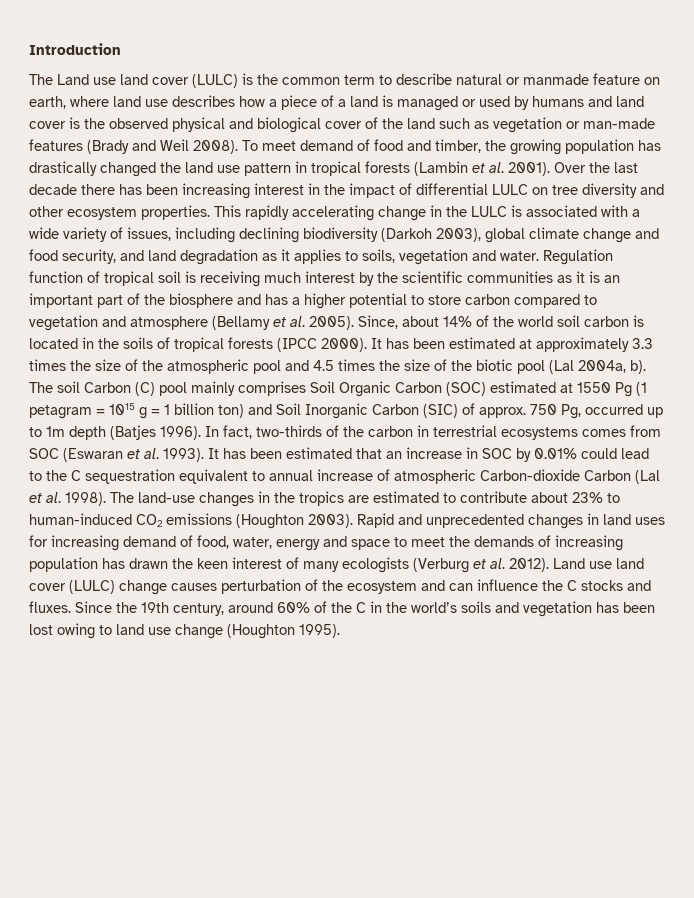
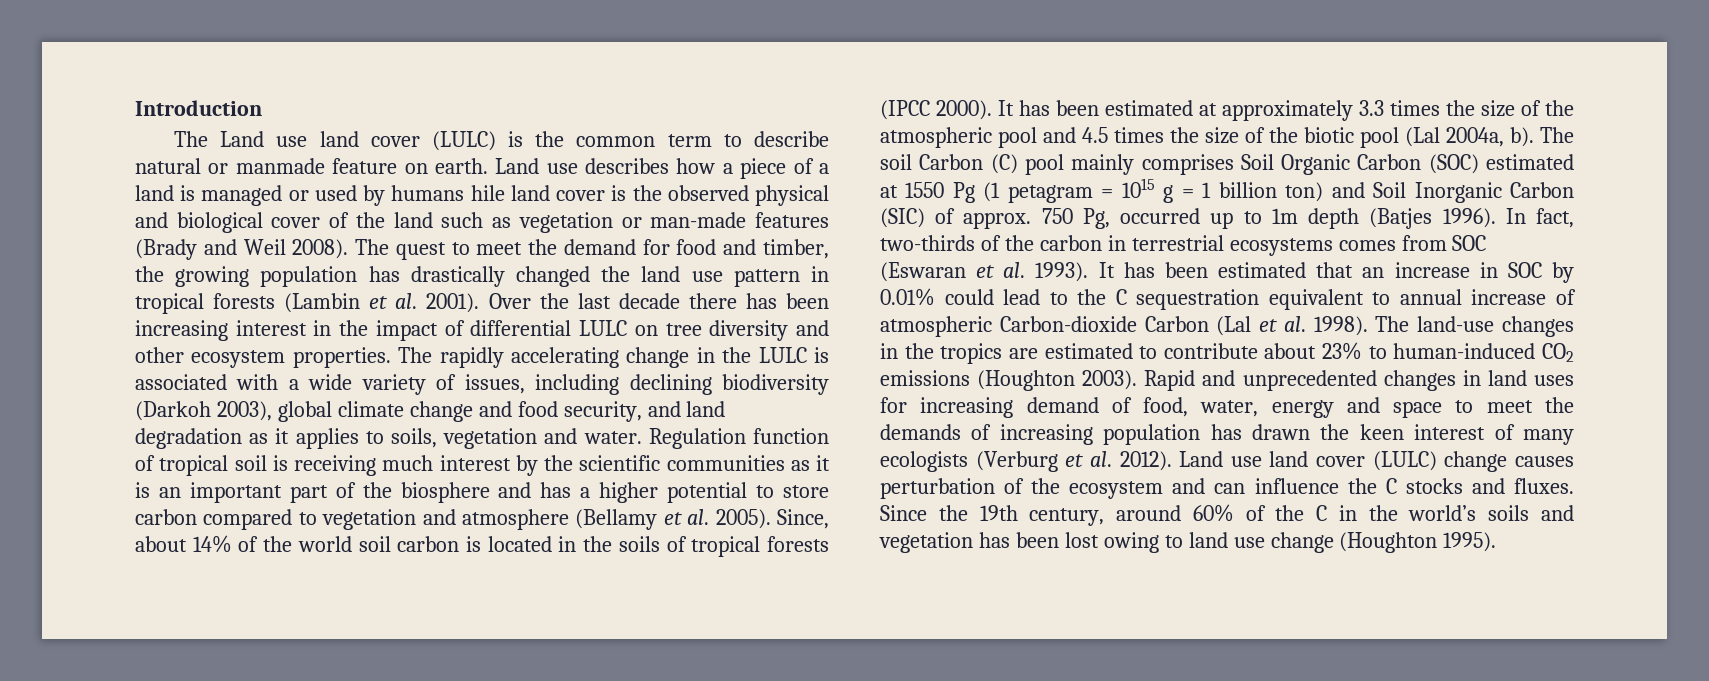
- The Land use land cover (LULC) is the common term to describe natural or manmade feature on earth, where land use describes how a piece of a land is managed or used by humans and land cover is the observed physical and biological cover of the land such as vegetation or man-made features (Brady and Weil 2008).
+ The Land use land cover (LULC) is the common term to describe natural or manmade feature on earth. Land use describes how a piece of a land is managed or used by humans hile land cover is the observed physical and biological cover of the land such as vegetation or man-made features (Brady and Weil 2008).
- To meet demand of food and timber, the growing population has drastically changed the land use pattern in tropical forests (Lambin et al. 2001).
+ The quest to meet the demand for food and timber, the growing population has drastically changed the land use pattern in tropical forests (Lambin et al. 2001).
- This rapidly accelerating change in the LULC is associated with a wide variety of issues, including declining biodiversity (Darkoh 2003), global climate change and food security, and land degradation as it applies to soils, vegetation and water.
+ The rapidly accelerating change in the LULC is associated with a wide variety of issues, including declining biodiversity (Darkoh 2003), global climate change and food security, and land degradation as it applies to soils, vegetation and water.

